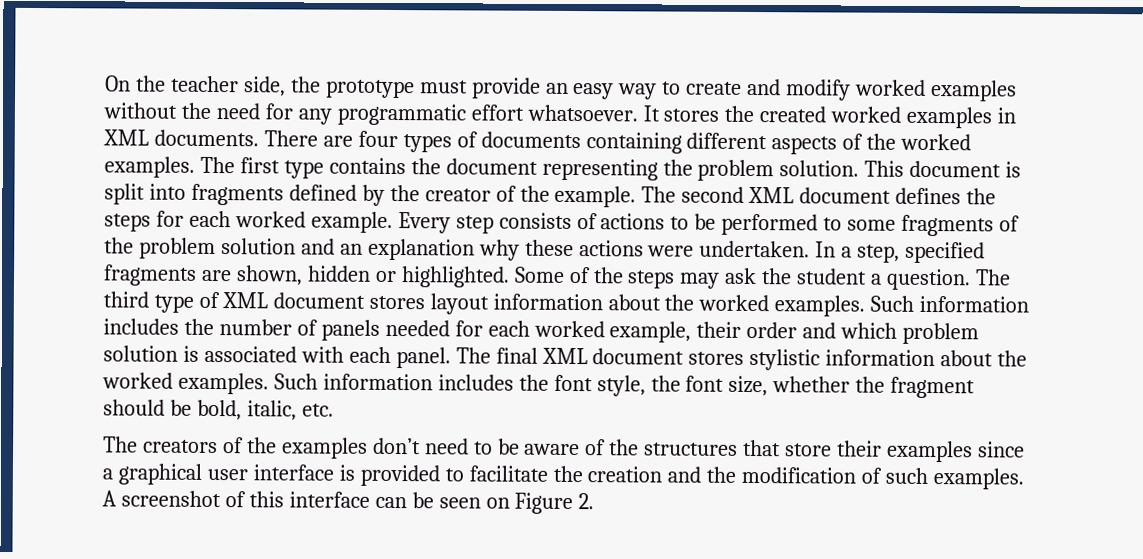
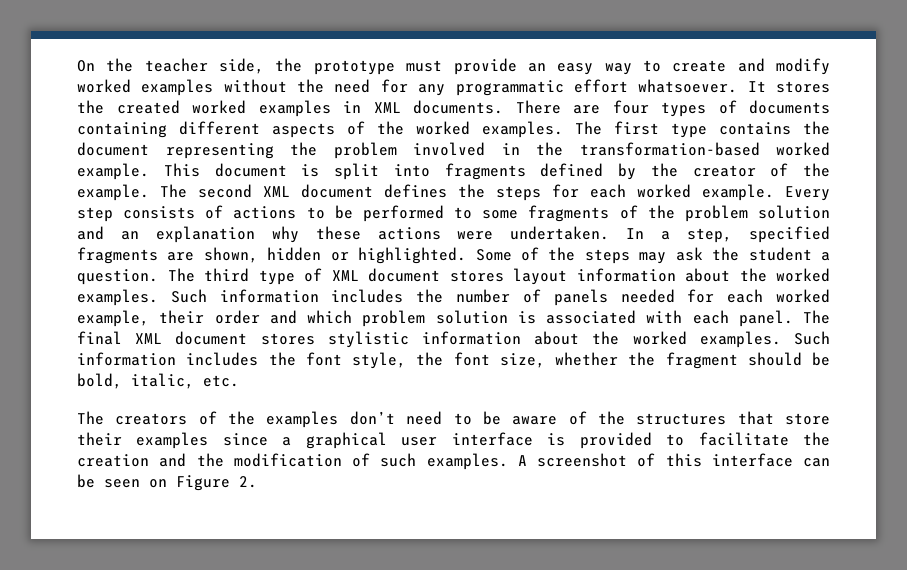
- The first type contains the document representing the problem solution.
+ The first type contains the document representing the problem involved in the transformation-based worked example.

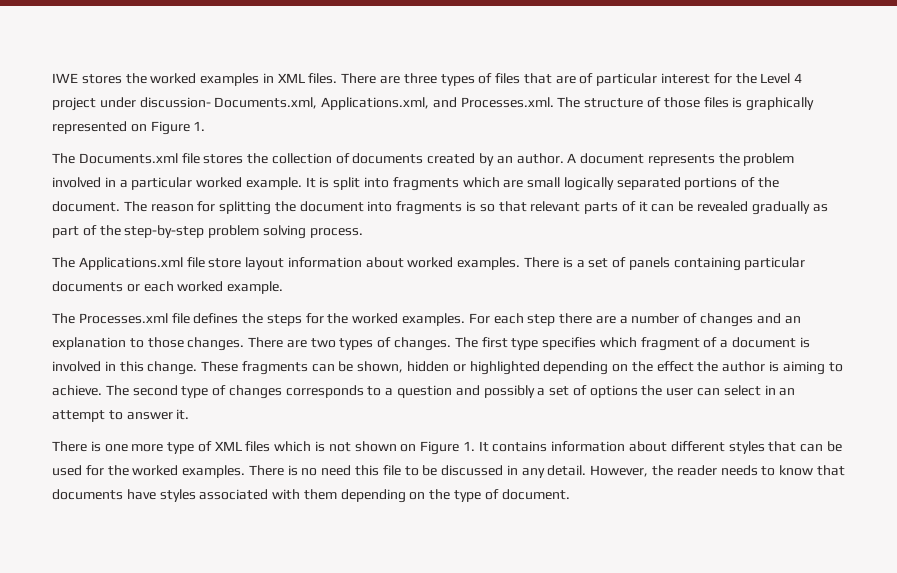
- On the teacher side, the prototype must provide an easy way to create and modify worked examples without the need for any programmatic effort whatsoever. It stores the created worked examples in XML documents. There are four types of documents containing different aspects of the worked examples. The first type contains the document representing the problem involved in the transformation-based worked example. This document is split into fragments defined by the creator of the example. The second XML document defines the steps for each worked example. Every step consists of actions to be performed to some fragments of the problem solution and an explanation why these actions were undertaken. In a step, specified fragments are shown, hidden or highlighted. Some of the steps may ask the student a question. The third type of XML document stores layout information about the worked examples. Such information includes the number of panels needed for each worked example, their order and which problem solution is associated with each panel. The final XML document stores stylistic information about the worked examples. Such information includes the font style, the font size, whether the fragment should be bold, italic, etc.
- The creators of the examples don’t need to be aware of the structures that store their examples since a graphical user interface is provided to facilitate the creation and the modification of such examples. A screenshot of this interface can be seen on Figure 2.
+ IWE stores the worked examples in XML files. There are three types of files that are of particular interest for the Level 4 project under discussion- Documents.xml, Applications.xml, and Processes.xml. The structure of those files is graphically represented on Figure 1.
+ The Documents.xml file stores the collection of documents created by an author. A document represents the problem involved in a particular worked example. It is split into fragments which are small logically separated portions of the document. The reason for splitting the document into fragments is so that relevant parts of it can be revealed gradually as part of the step-by-step problem solving process.
+ The Applications.xml file store layout information about worked examples. There is a set of panels containing particular documents or each worked example.
+ The Processes.xml file defines the steps for the worked examples. For each step there are a number of changes and an explanation to those changes. There are two types of changes. The first type specifies which fragment of a document is involved in this change. These fragments can be shown, hidden or highlighted depending on the effect the author is aiming to achieve. The second type of changes corresponds to a question and possibly a set of options the user can select in an attempt to answer it.
+ There is one more type of XML files which is not shown on Figure 1. It contains information about different styles that can be used for the worked examples. There is no need this file to be discussed in any detail. However, the reader needs to know that documents have styles associated with them depending on the type of document.

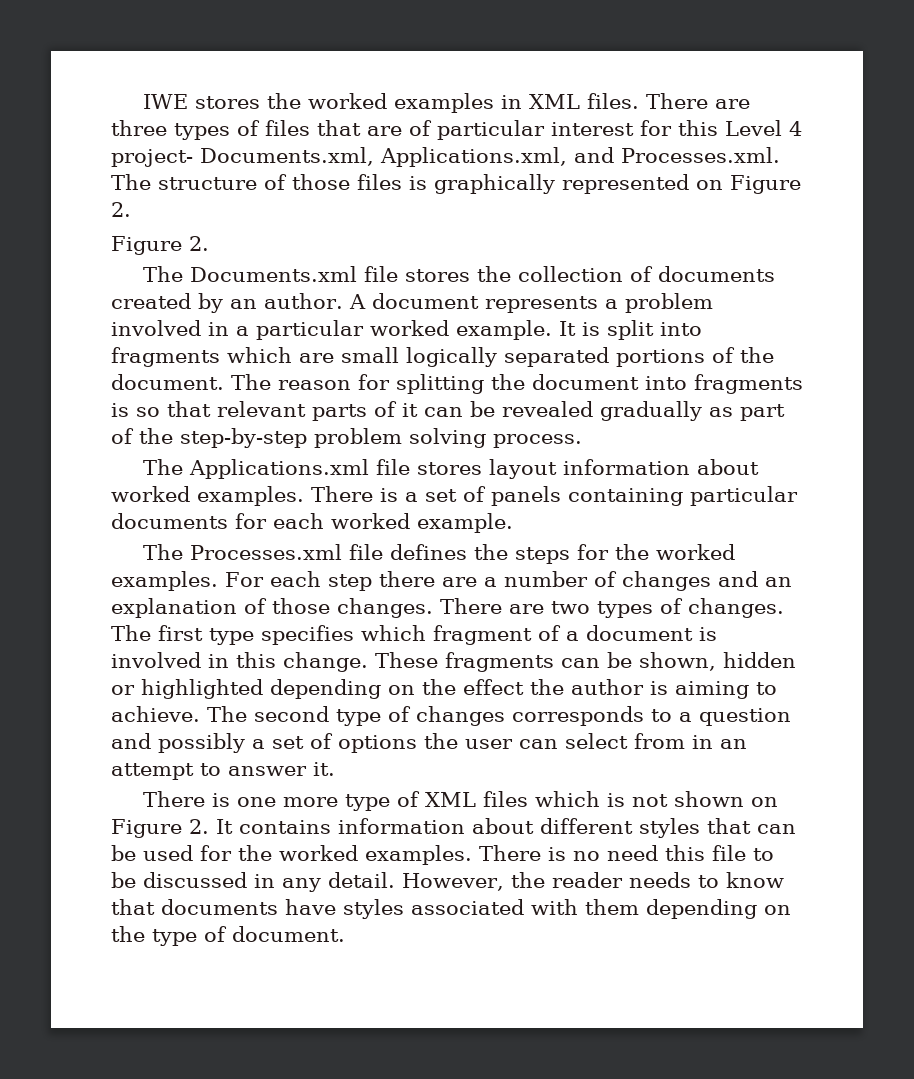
- There are three types of files that are of particular interest for the Level 4 project under discussion- Documents.xml, Applications.xml, and Processes.xml. The structure of those files is graphically represented on Figure 1.
+ There are three types of files that are of particular interest for this Level 4 project- Documents.xml, Applications.xml, and Processes.xml. The structure of those files is graphically represented on Figure 2.
+ Figure 2.
- A document represents the problem involved in a particular worked example.
+ A document represents a problem involved in a particular worked example.
- The Applications.xml file store layout information about worked examples.
+ The Applications.xml file stores layout information about worked examples.
- There is a set of panels containing particular documents or each worked example.
+ There is a set of panels containing particular documents for each worked example.
- For each step there are a number of changes and an explanation to those changes.
+ For each step there are a number of changes and an explanation of those changes.
- The second type of changes corresponds to a question and possibly a set of options the user can select in an attempt to answer it.
+ The second type of changes corresponds to a question and possibly a set of options the user can select from in an attempt to answer it.
- There is one more type of XML files which is not shown on Figure 1. It contains information about different styles that can be used for the worked examples.
+ There is one more type of XML files which is not shown on Figure 2. It contains information about different styles that can be used for the worked examples.

